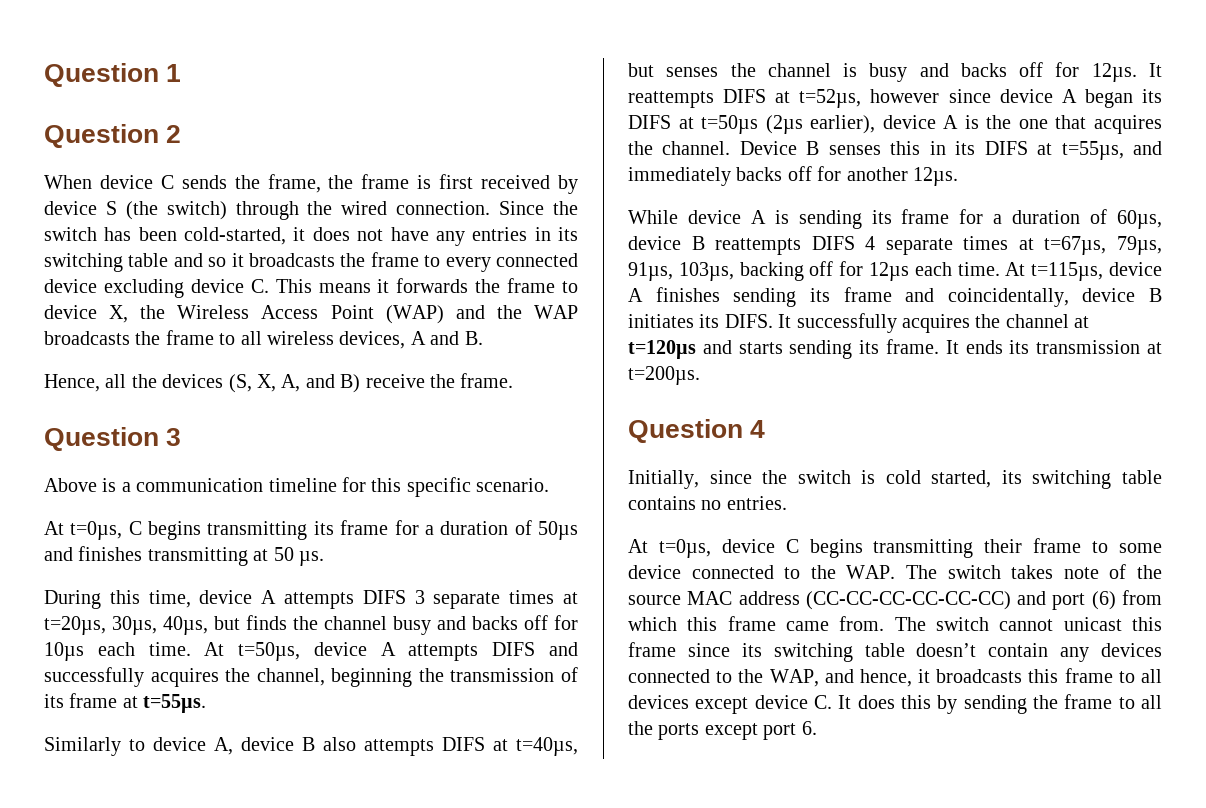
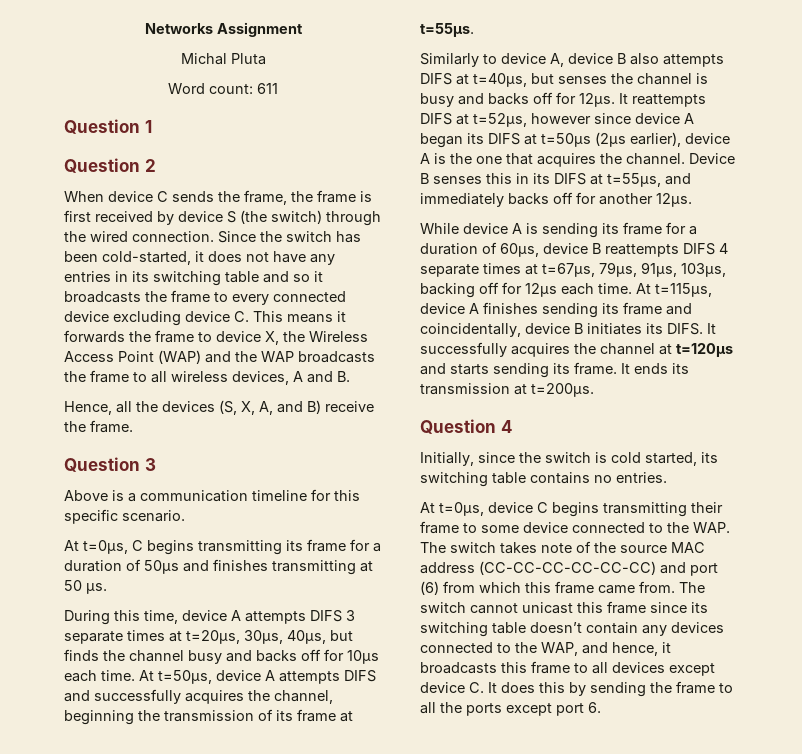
+ Networks Assignment
+ Michal Pluta
+ Word count: 611

